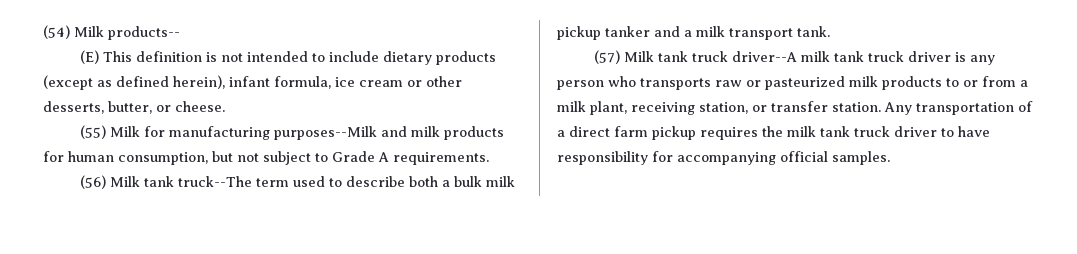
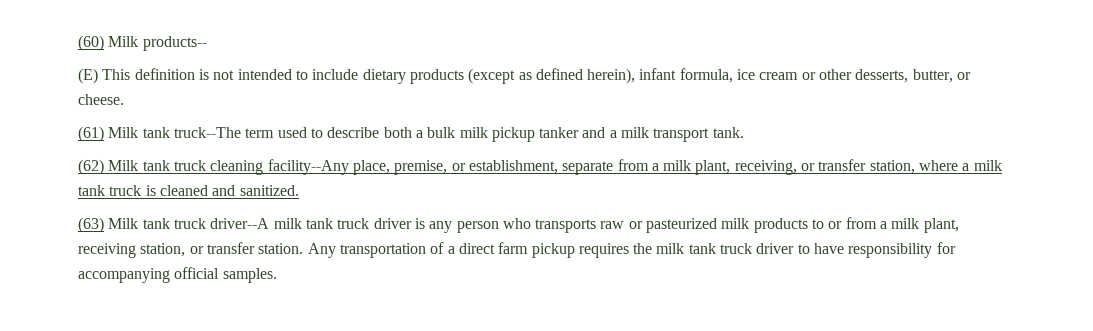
- (54) Milk products--
+ (60) Milk products--
- (55) Milk for manufacturing purposes--Milk and milk products for human consumption, but not subject to Grade A requirements.
- (56) Milk tank truck--The term used to describe both a bulk milk pickup tanker and a milk transport tank.
+ (61) Milk tank truck--The term used to describe both a bulk milk pickup tanker and a milk transport tank.
- (57) Milk tank truck driver--A milk tank truck driver is any person who transports raw or pasteurized milk products to or from a milk plant, receiving station, or transfer station.
+ (62) Milk tank truck cleaning facility--Any place, premise, or establishment, separate from a milk plant, receiving, or transfer station, where a milk tank truck is cleaned and sanitized.
+ (63) Milk tank truck driver--A milk tank truck driver is any person who transports raw or pasteurized milk products to or from a milk plant, receiving station, or transfer station.

